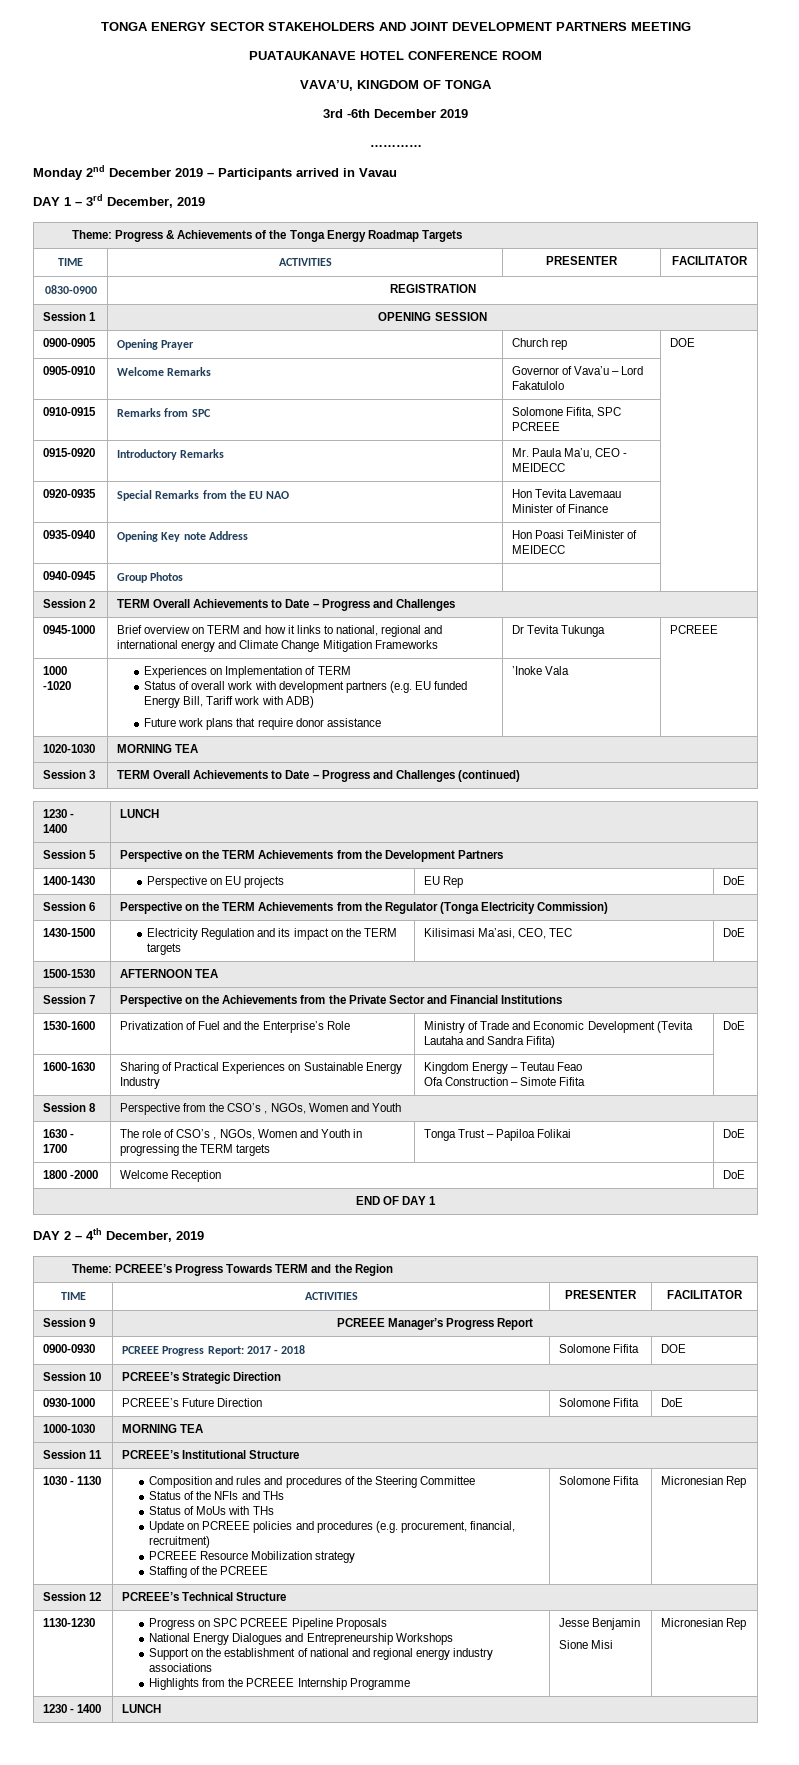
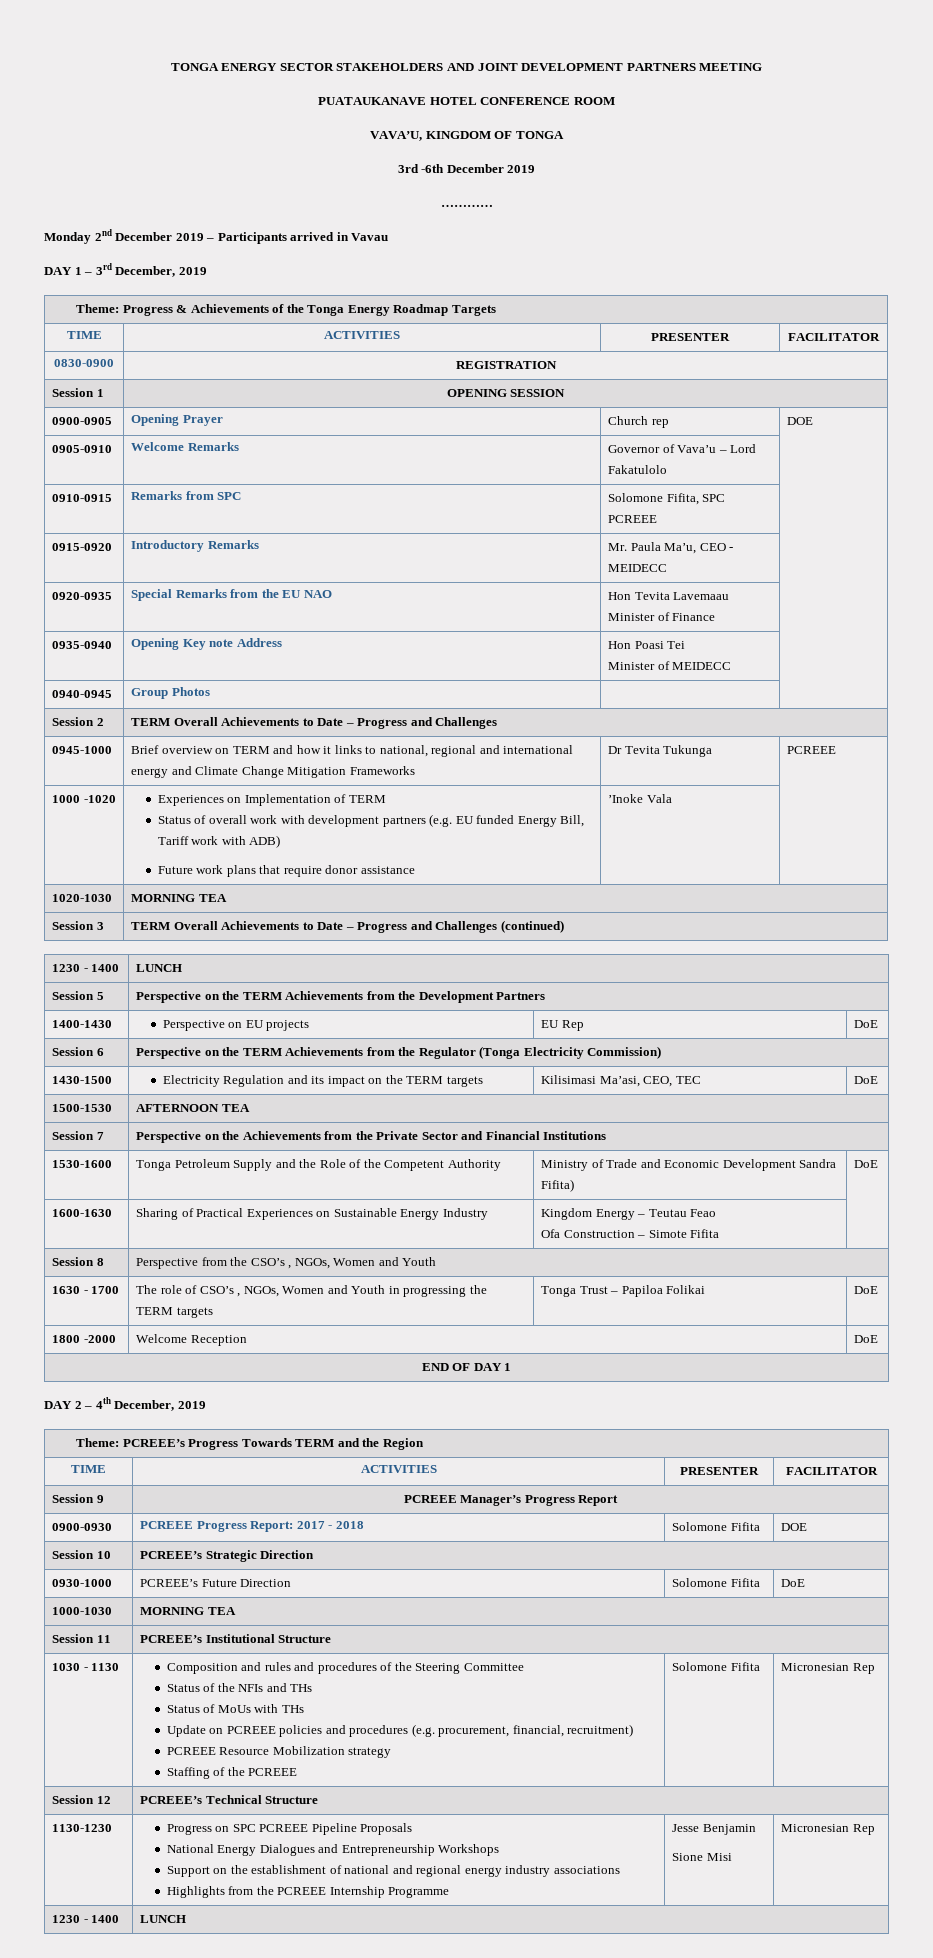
- 0935-0940 | Opening Key note Address | Hon Poasi TeiMinister of MEIDECC |
+ 0935-0940 | Opening Key note Address | Hon Poasi Tei
+ Minister of MEIDECC |
- 1530-1600 | Privatization of Fuel and the Enterprise’s Role | Ministry of Trade and Economic Development (Tevita Lautaha and Sandra Fifita) | DoE
+ 1530-1600 | Tonga Petroleum Supply and the Role of the Competent Authority | Ministry of Trade and Economic Development Sandra Fifita) | DoE

